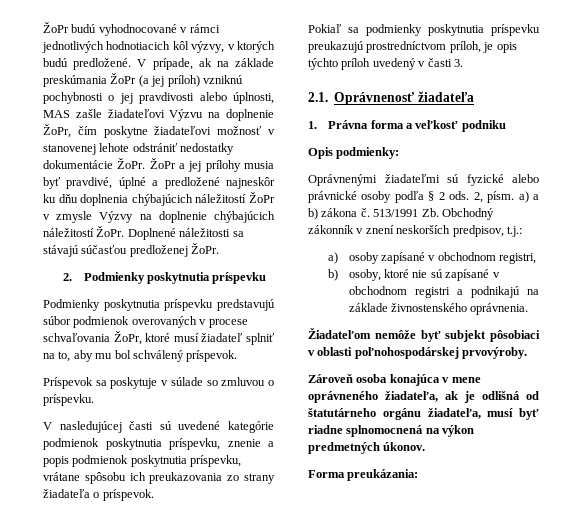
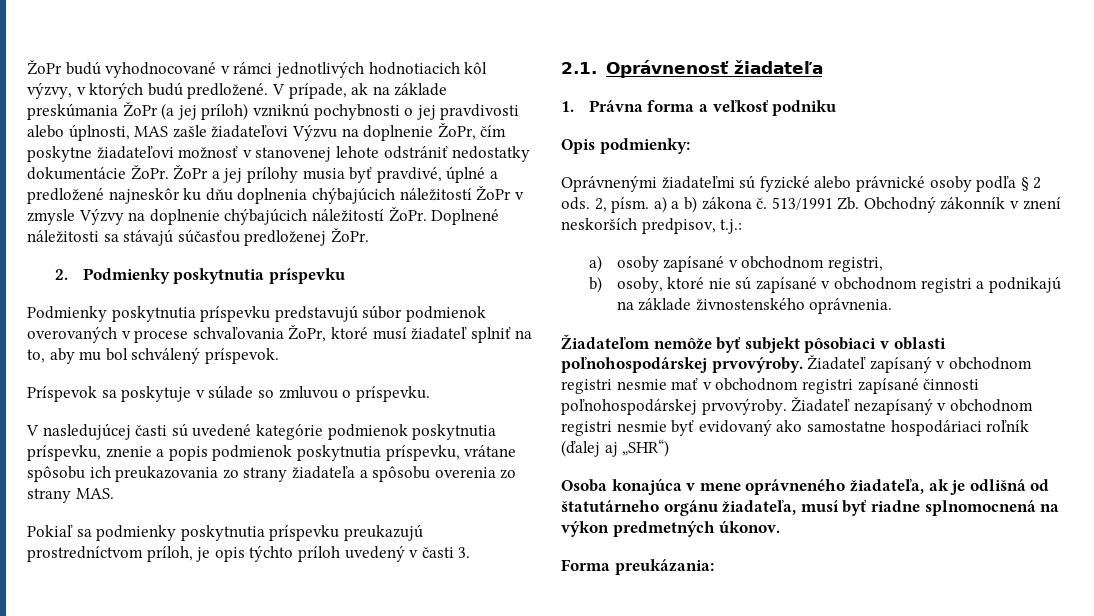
- V nasledujúcej časti sú uvedené kategórie podmienok poskytnutia príspevku, znenie a popis podmienok poskytnutia príspevku, vrátane spôsobu ich preukazovania zo strany žiadateľa o príspevok.
+ V nasledujúcej časti sú uvedené kategórie podmienok poskytnutia príspevku, znenie a popis podmienok poskytnutia príspevku, vrátane spôsobu ich preukazovania zo strany žiadateľa a spôsobu overenia zo strany MAS.
- Žiadateľom nemôže byť subjekt pôsobiaci v oblasti poľnohospodárskej prvovýroby.
- Zároveň osoba konajúca v mene oprávneného žiadateľa, ak je odlišná od štatutárneho orgánu žiadateľa, musí byť riadne splnomocnená na výkon predmetných úkonov.
+ Žiadateľom nemôže byť subjekt pôsobiaci v oblasti poľnohospodárskej prvovýroby. Žiadateľ zapísaný v obchodnom registri nesmie mať v obchodnom registri zapísané činnosti poľnohospodárskej prvovýroby. Žiadateľ nezapísaný v obchodnom registri nesmie byť evidovaný ako samostatne hospodáriaci roľník (ďalej aj „SHR“)
+ Osoba konajúca v mene oprávneného žiadateľa, ak je odlišná od štatutárneho orgánu žiadateľa, musí byť riadne splnomocnená na výkon predmetných úkonov.

